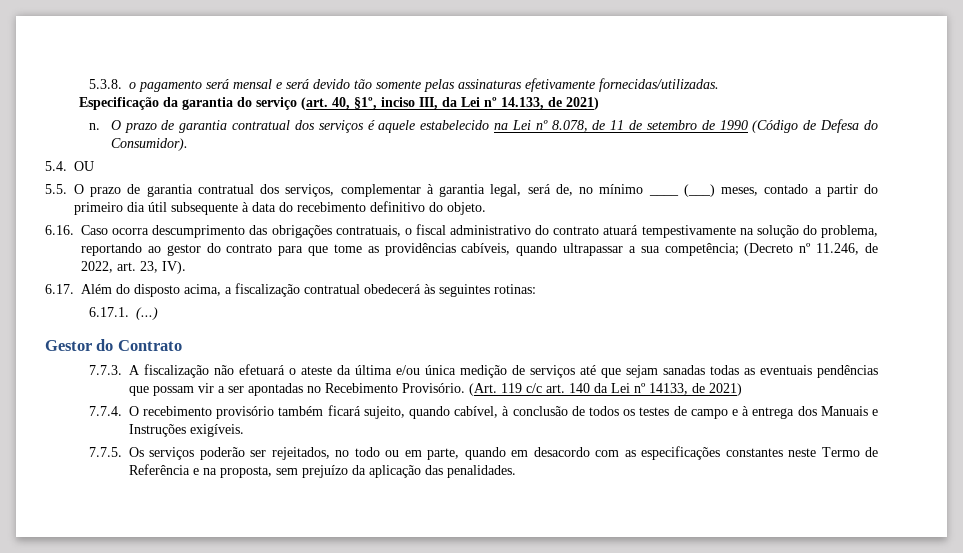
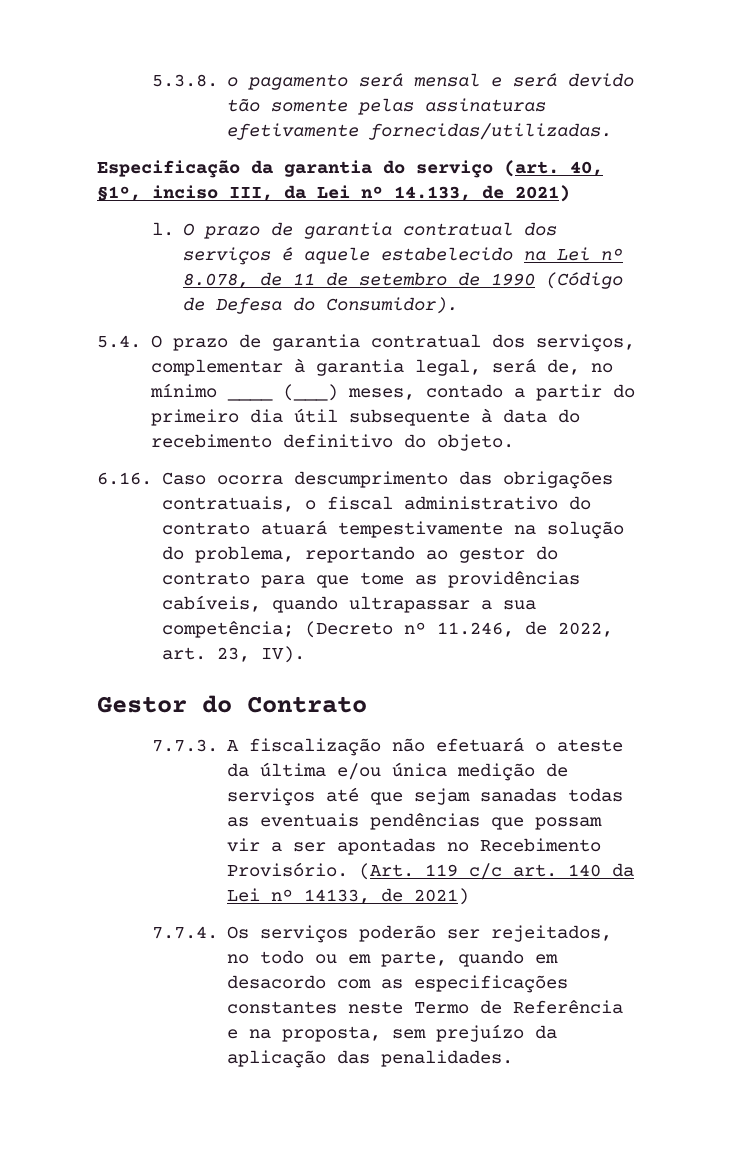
- n.
+ l.
- 5.4. OU
- 5.5. O prazo de garantia contratual dos serviços, complementar à garantia legal, será de, no mínimo ____ (___) meses, contado a partir do primeiro dia útil subsequente à data do recebimento definitivo do objeto.
+ 5.4. O prazo de garantia contratual dos serviços, complementar à garantia legal, será de, no mínimo ____ (___) meses, contado a partir do primeiro dia útil subsequente à data do recebimento definitivo do objeto.
- 6.17. Além do disposto acima, a fiscalização contratual obedecerá às seguintes rotinas:
- 6.17.1. (...)
- 7.7.4. O recebimento provisório também ficará sujeito, quando cabível, à conclusão de todos os testes de campo e à entrega dos Manuais e Instruções exigíveis.
- 7.7.5. Os serviços poderão ser rejeitados, no todo ou em parte, quando em desacordo com as especificações constantes neste Termo de Referência e na proposta, sem prejuízo da aplicação das penalidades.
+ 7.7.4. Os serviços poderão ser rejeitados, no todo ou em parte, quando em desacordo com as especificações constantes neste Termo de Referência e na proposta, sem prejuízo da aplicação das penalidades.

